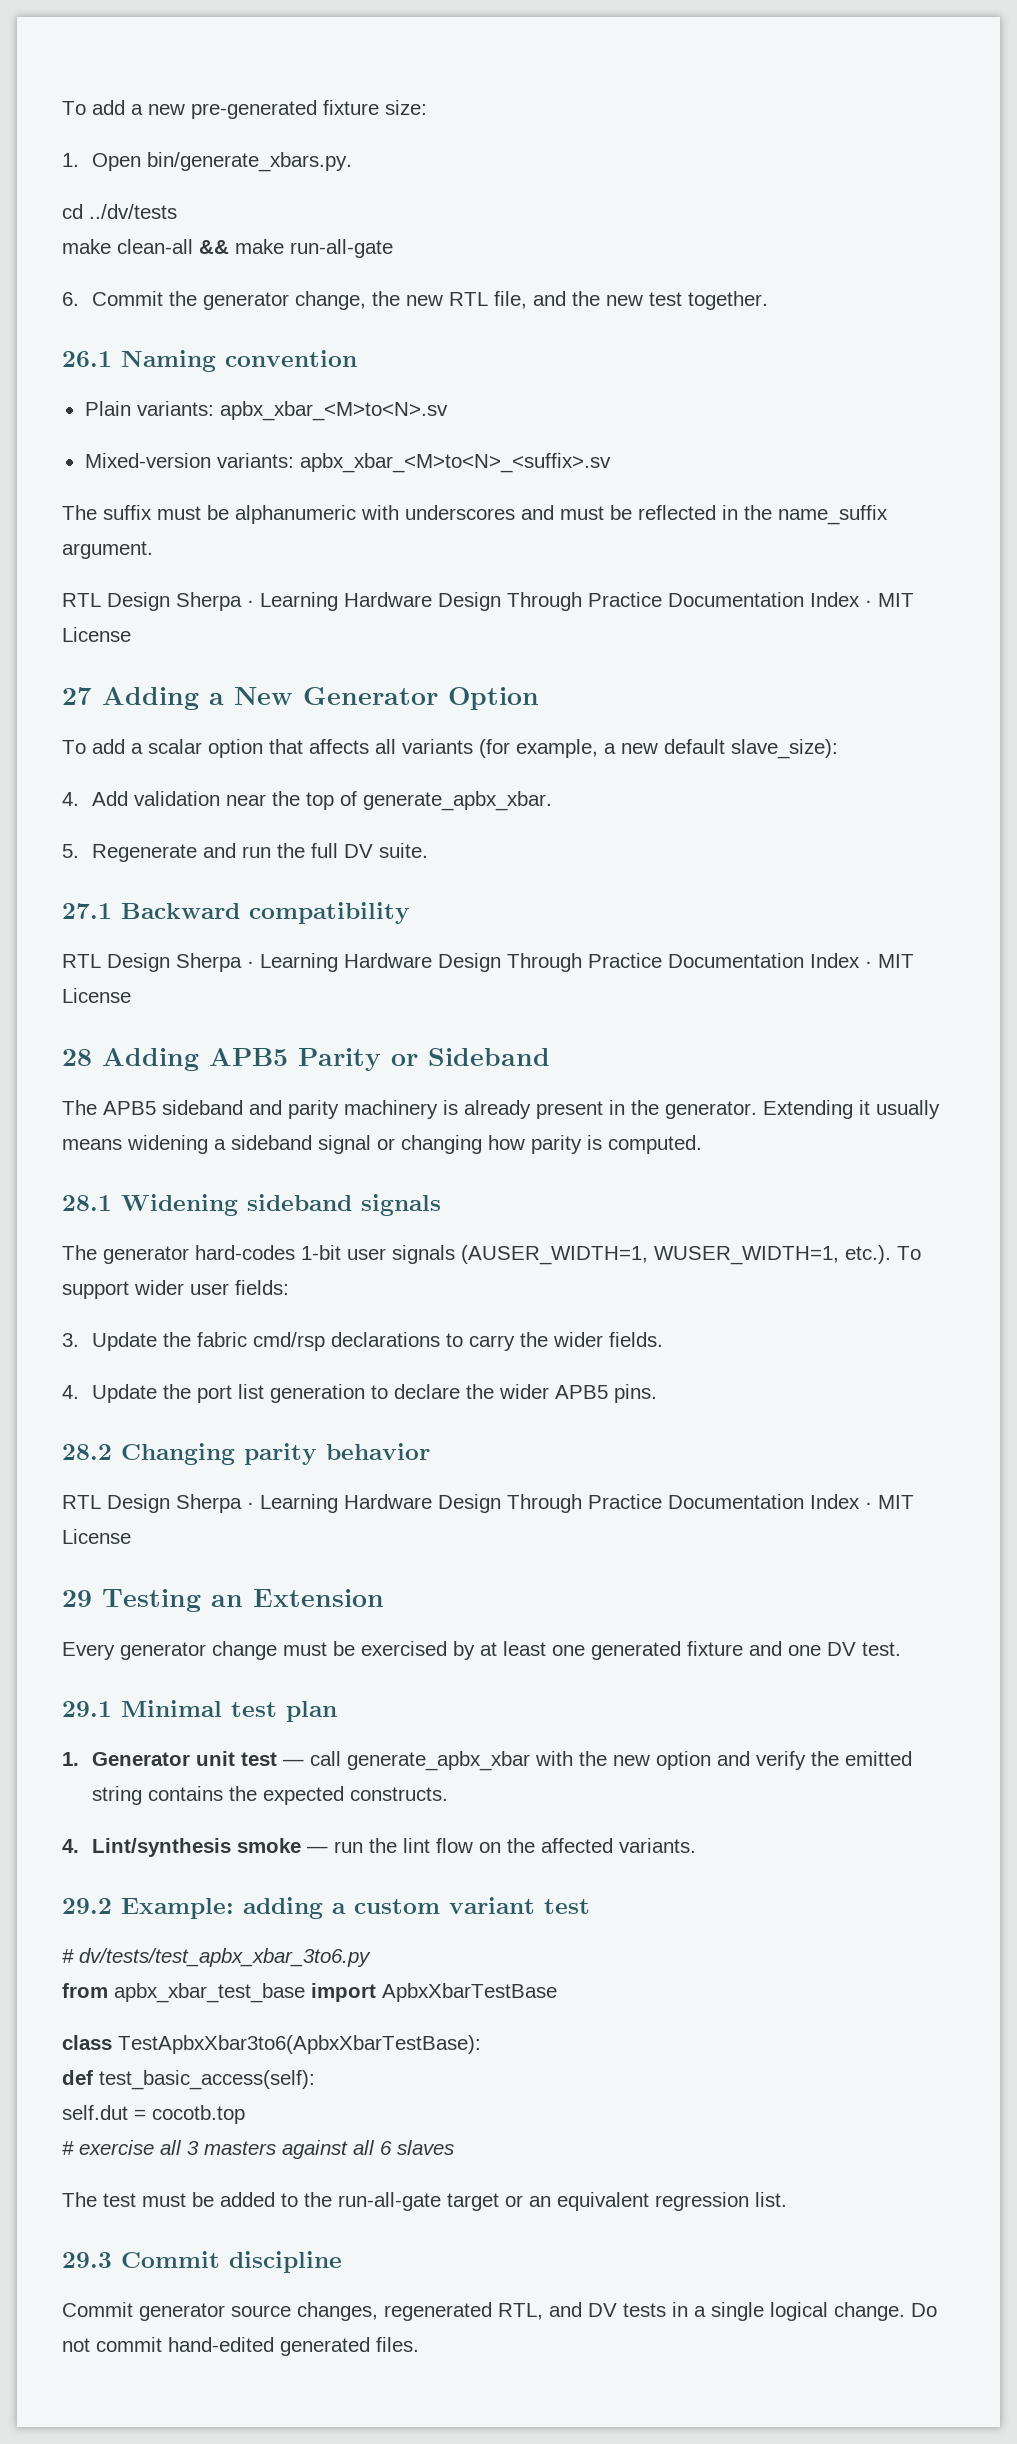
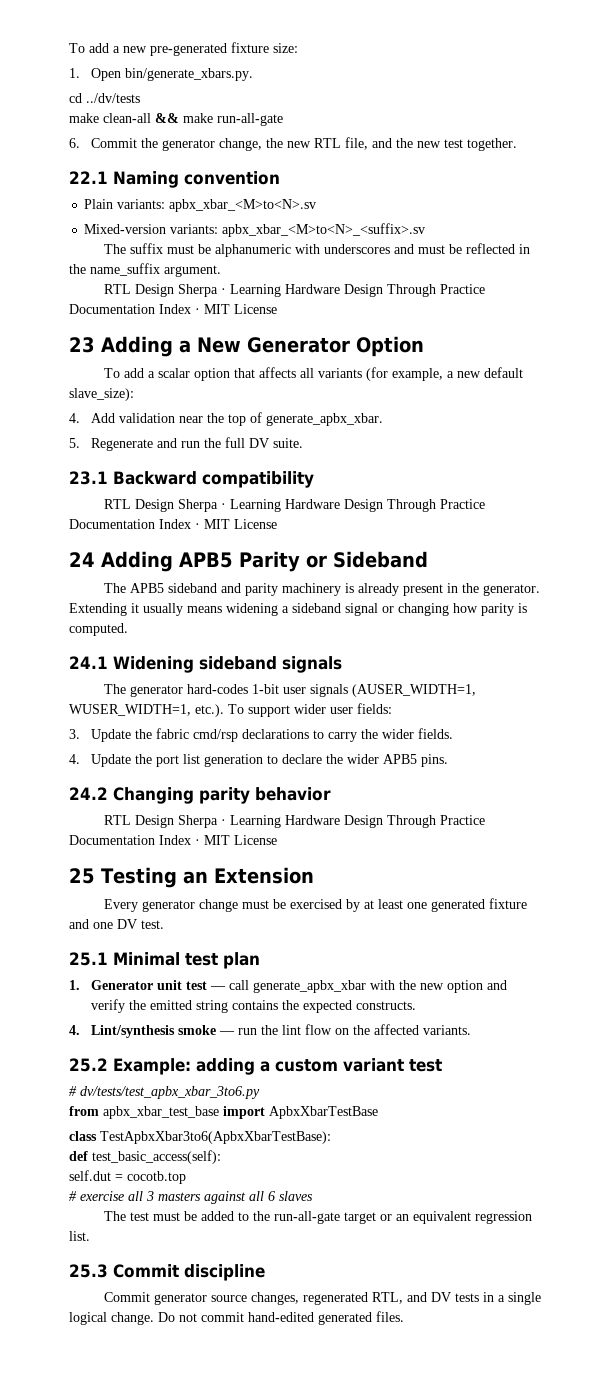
- 26.1 Naming convention
+ 22.1 Naming convention
- 27 Adding a New Generator Option
+ 23 Adding a New Generator Option
- 27.1 Backward compatibility
+ 23.1 Backward compatibility
- 28 Adding APB5 Parity or Sideband
+ 24 Adding APB5 Parity or Sideband
- 28.1 Widening sideband signals
+ 24.1 Widening sideband signals
- 28.2 Changing parity behavior
+ 24.2 Changing parity behavior
- 29 Testing an Extension
+ 25 Testing an Extension
- 29.1 Minimal test plan
+ 25.1 Minimal test plan
- 29.2 Example: adding a custom variant test
+ 25.2 Example: adding a custom variant test
- 29.3 Commit discipline
+ 25.3 Commit discipline

